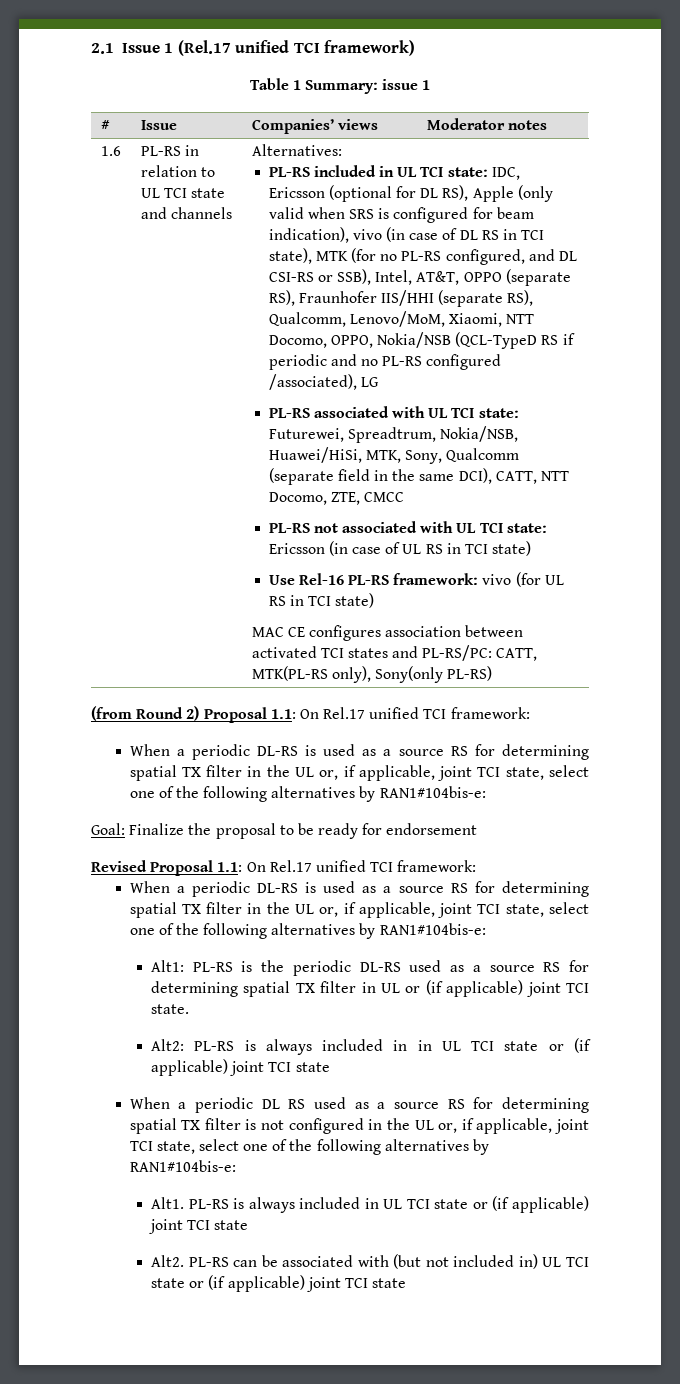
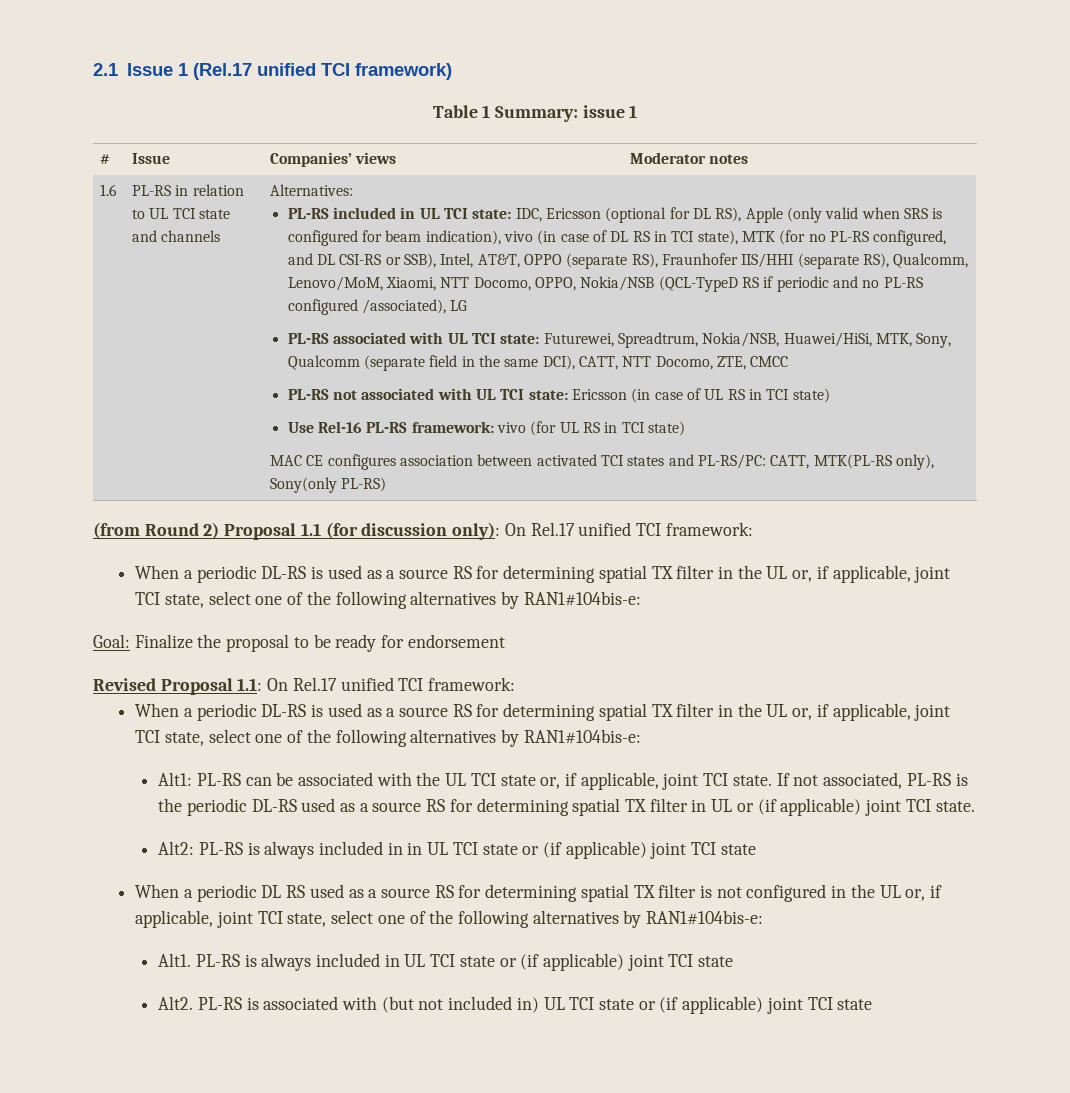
- (from Round 2) Proposal 1.1: On Rel.17 unified TCI framework:
+ (from Round 2) Proposal 1.1 (for discussion only): On Rel.17 unified TCI framework:
- Alt1: PL-RS is the periodic DL-RS used as a source RS for determining spatial TX filter in UL or (if applicable) joint TCI state.
+ Alt1: PL-RS can be associated with the UL TCI state or, if applicable, joint TCI state. If not associated, PL-RS is the periodic DL-RS used as a source RS for determining spatial TX filter in UL or (if applicable) joint TCI state.
- PL-RS can be associated with (but not included in) UL TCI state or (if applicable) joint TCI state
+ PL-RS is associated with (but not included in) UL TCI state or (if applicable) joint TCI state

